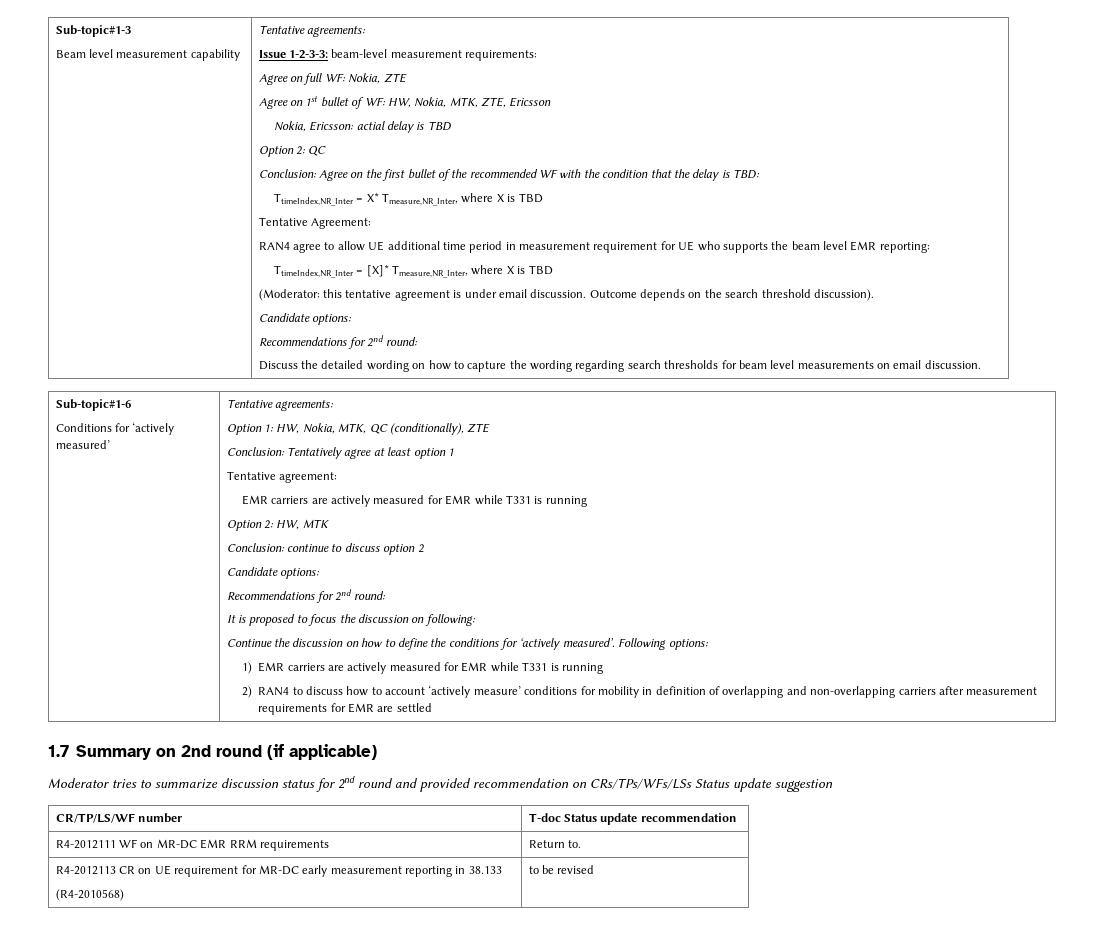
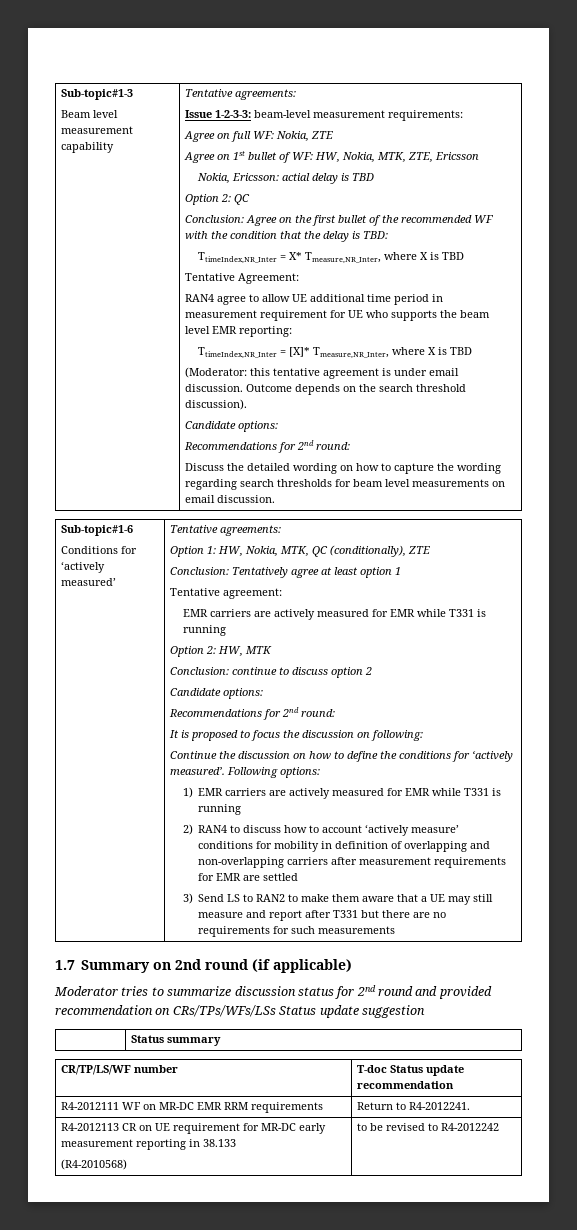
+ 3) Send LS to RAN2 to make them aware that a UE may still measure and report after T331 but there are no requirements for such measurements
+ | Status summary
- R4-2012111 WF on MR-DC EMR RRM requirements | Return to.
+ R4-2012111 WF on MR-DC EMR RRM requirements | Return to R4-2012241.
  R4-2012113 CR on UE requirement for MR-DC early measurement reporting in 38.133
- (R4-2010568) | to be revised
+ (R4-2010568) | to be revised to R4-2012242

